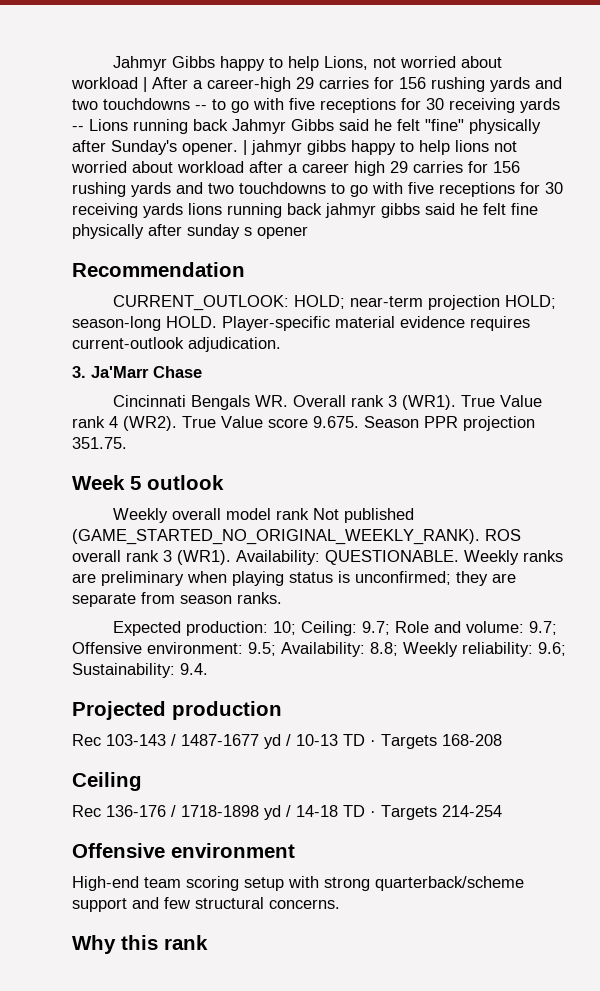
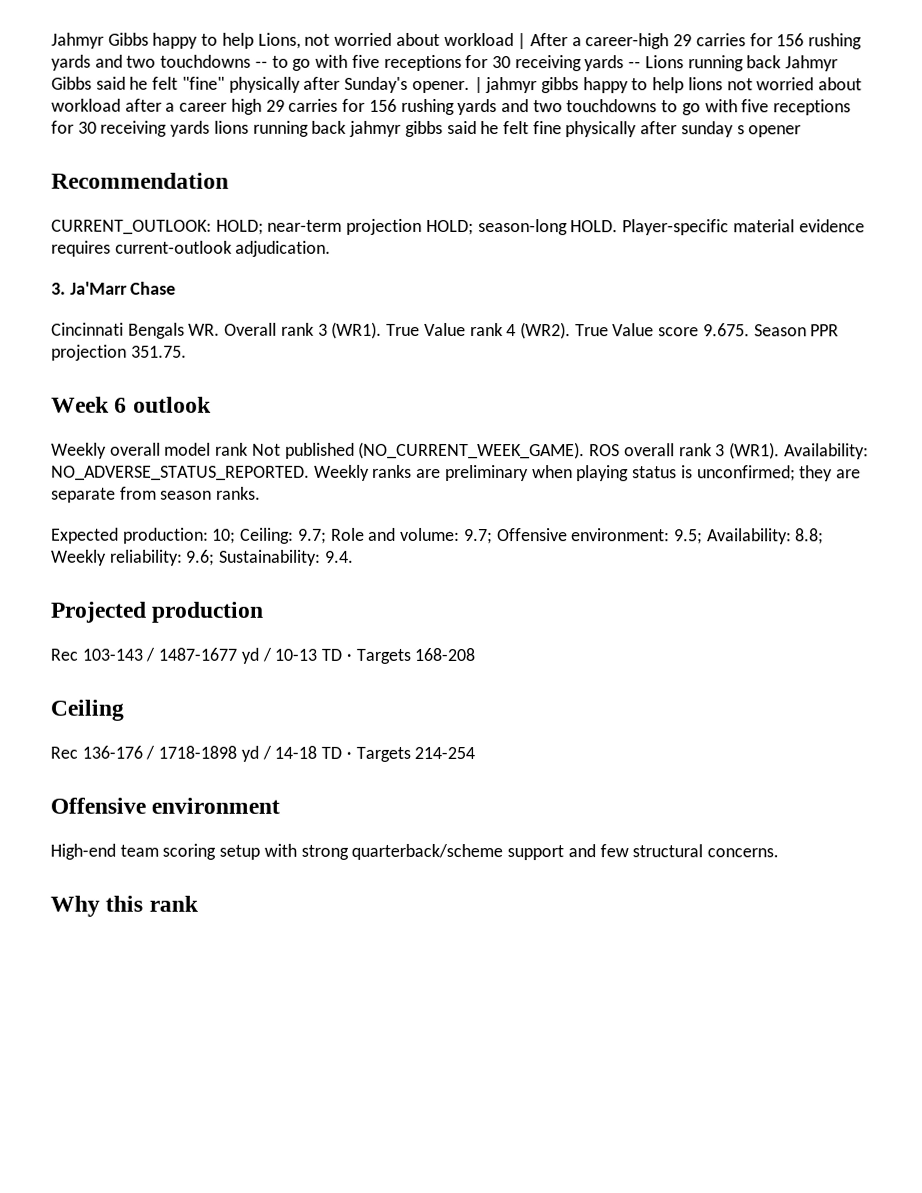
- Week 5 outlook
+ Week 6 outlook
- Weekly overall model rank Not published (GAME_STARTED_NO_ORIGINAL_WEEKLY_RANK).
+ Weekly overall model rank Not published (NO_CURRENT_WEEK_GAME).
- Availability: QUESTIONABLE.
+ Availability: NO_ADVERSE_STATUS_REPORTED.

